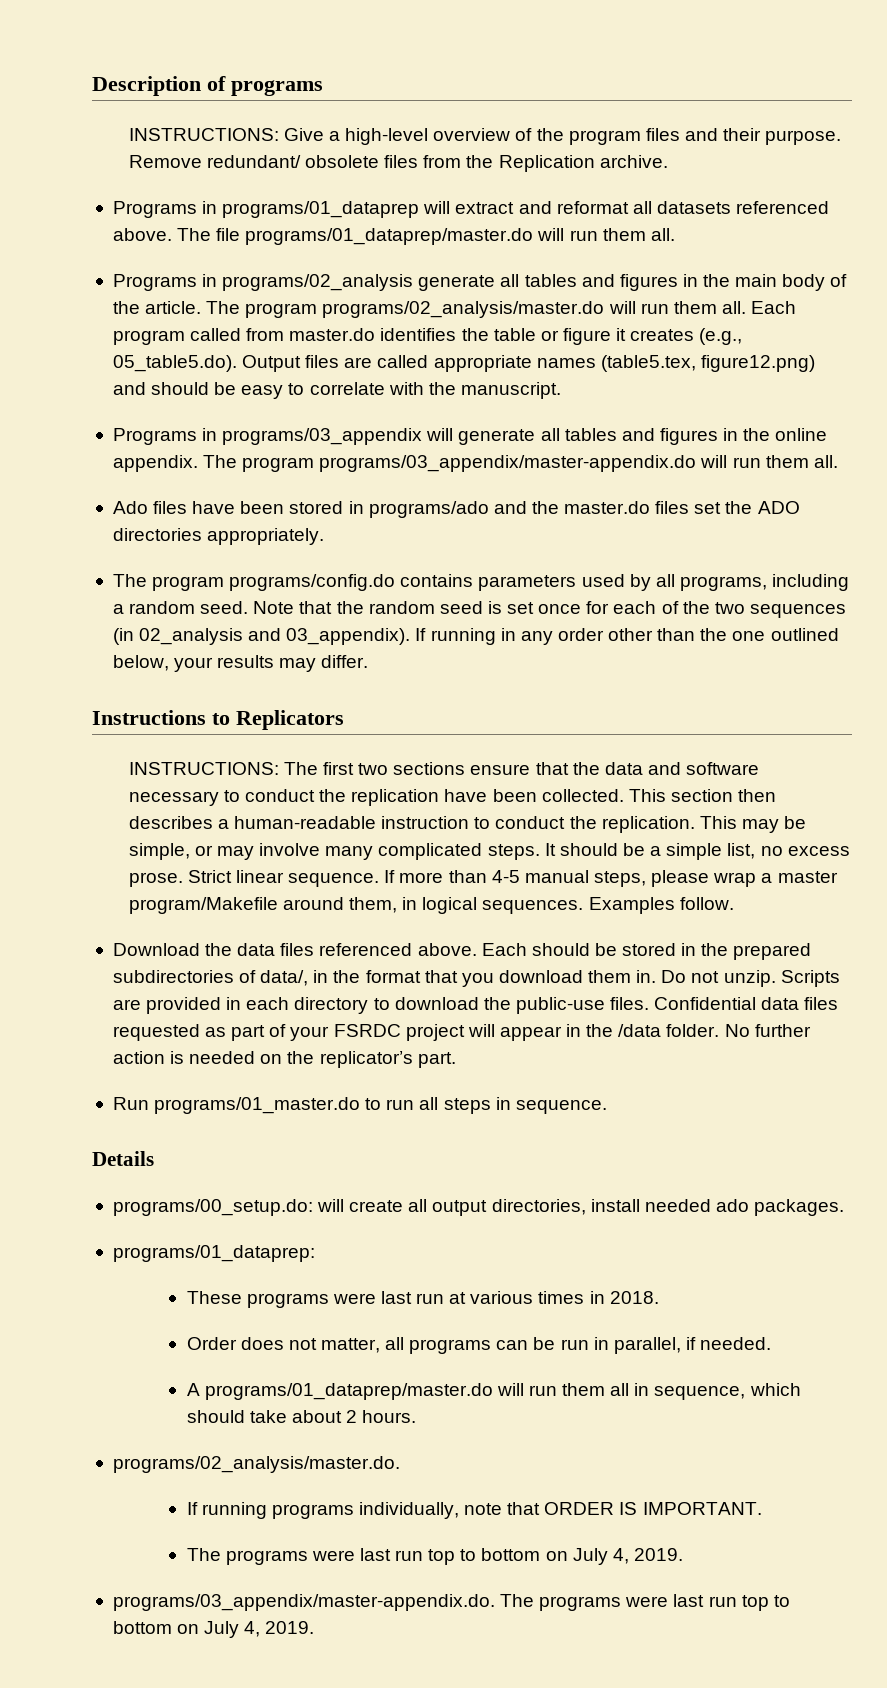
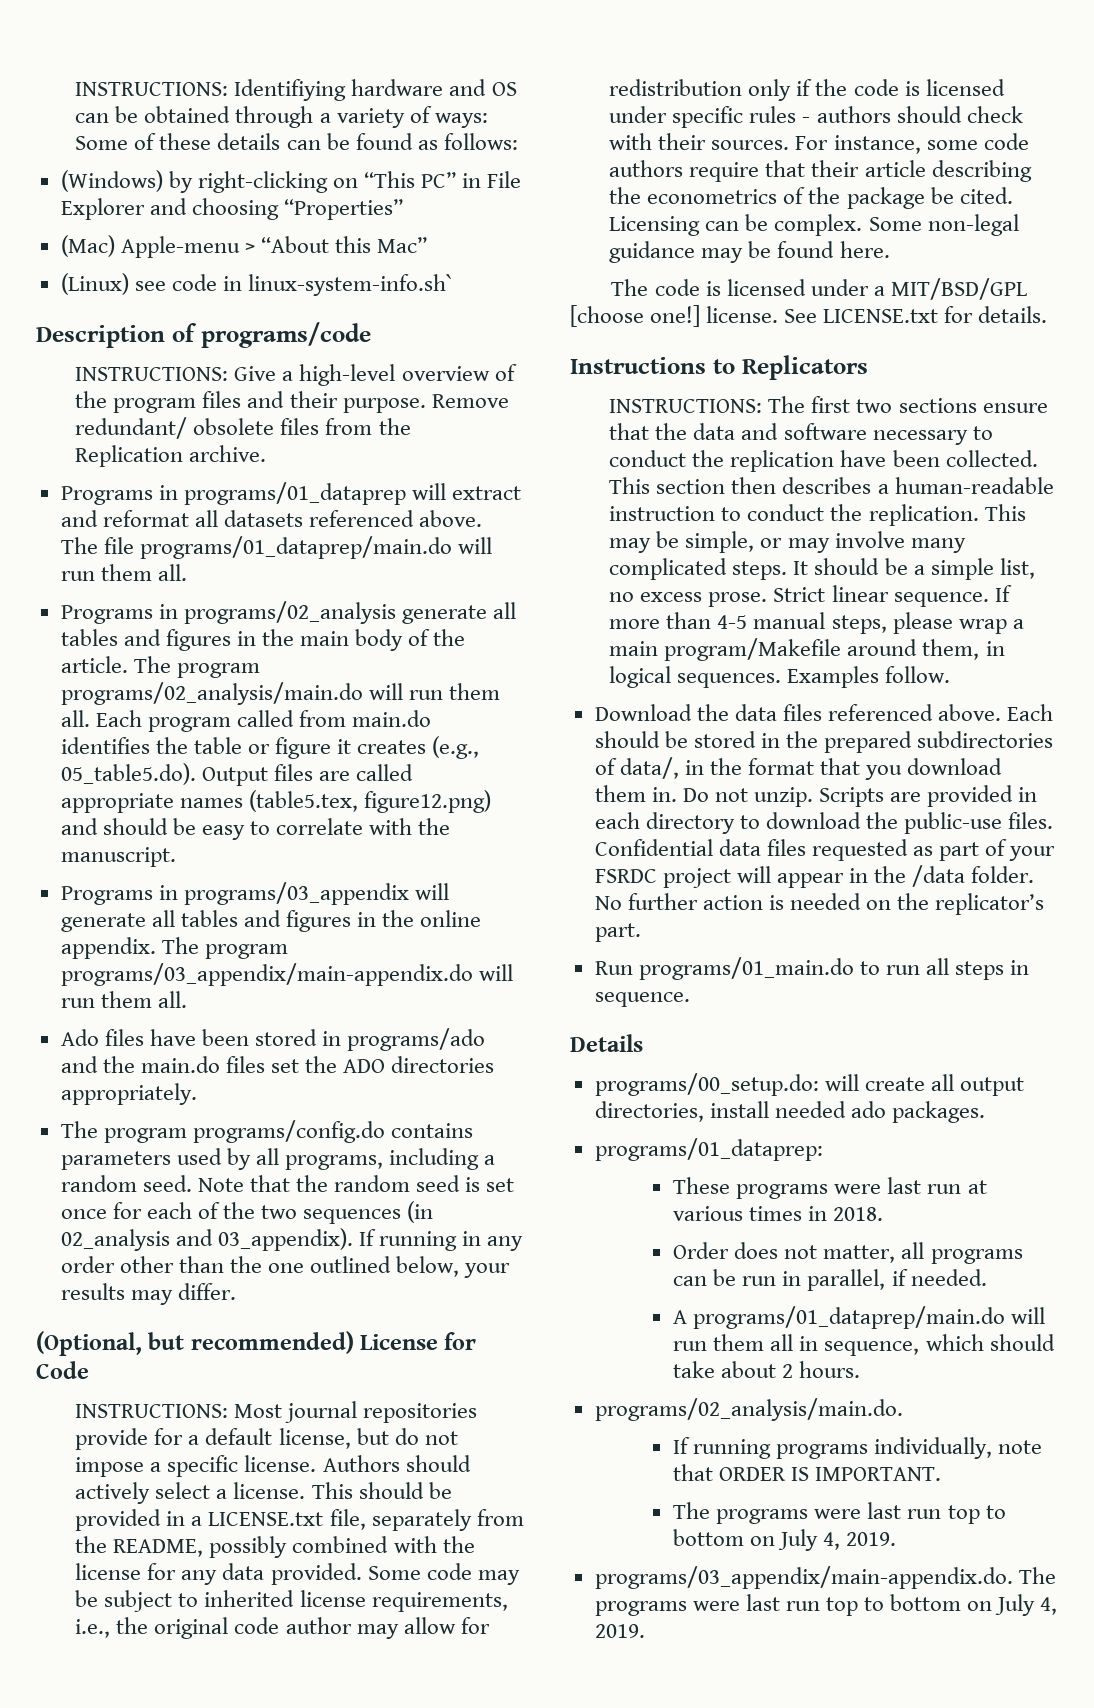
+ INSTRUCTIONS: Identifiying hardware and OS can be obtained through a variety of ways: Some of these details can be found as follows:
+ (Windows) by right-clicking on “This PC” in File Explorer and choosing “Properties”
+ (Mac) Apple-menu > “About this Mac”
+ (Linux) see code in linux-system-info.sh`
- Description of programs
+ Description of programs/code
- The file programs/01_dataprep/master.do will run them all.
+ The file programs/01_dataprep/main.do will run them all.
- The program programs/02_analysis/master.do will run them all.
+ The program programs/02_analysis/main.do will run them all.
- Each program called from master.do identifies the table or figure it creates (e.g., 05_table5.do). Output files are called appropriate names (table5.tex, figure12.png) and should be easy to correlate with the manuscript.
+ Each program called from main.do identifies the table or figure it creates (e.g., 05_table5.do). Output files are called appropriate names (table5.tex, figure12.png) and should be easy to correlate with the manuscript.
- The program programs/03_appendix/master-appendix.do will run them all.
+ The program programs/03_appendix/main-appendix.do will run them all.
- Ado files have been stored in programs/ado and the master.do files set the ADO directories appropriately.
+ Ado files have been stored in programs/ado and the main.do files set the ADO directories appropriately.
+ (Optional, but recommended) License for Code
+ INSTRUCTIONS: Most journal repositories provide for a default license, but do not impose a specific license. Authors should actively select a license. This should be provided in a LICENSE.txt file, separately from the README, possibly combined with the license for any data provided. Some code may be subject to inherited license requirements, i.e., the original code author may allow for redistribution only if the code is licensed under specific rules - authors should check with their sources. For instance, some code authors require that their article describing the econometrics of the package be cited. Licensing can be complex. Some non-legal guidance may be found here.
+ The code is licensed under a MIT/BSD/GPL [choose one!] license. See LICENSE.txt for details.
- If more than 4-5 manual steps, please wrap a master program/Makefile around them, in logical sequences.
+ If more than 4-5 manual steps, please wrap a main program/Makefile around them, in logical sequences.
- Run programs/01_master.do to run all steps in sequence.
+ Run programs/01_main.do to run all steps in sequence.
- A programs/01_dataprep/master.do will run them all in sequence, which should take about 2 hours.
+ A programs/01_dataprep/main.do will run them all in sequence, which should take about 2 hours.
- programs/02_analysis/master.do.
+ programs/02_analysis/main.do.
- programs/03_appendix/master-appendix.do. The programs were last run top to bottom on July 4, 2019.
+ programs/03_appendix/main-appendix.do. The programs were last run top to bottom on July 4, 2019.

